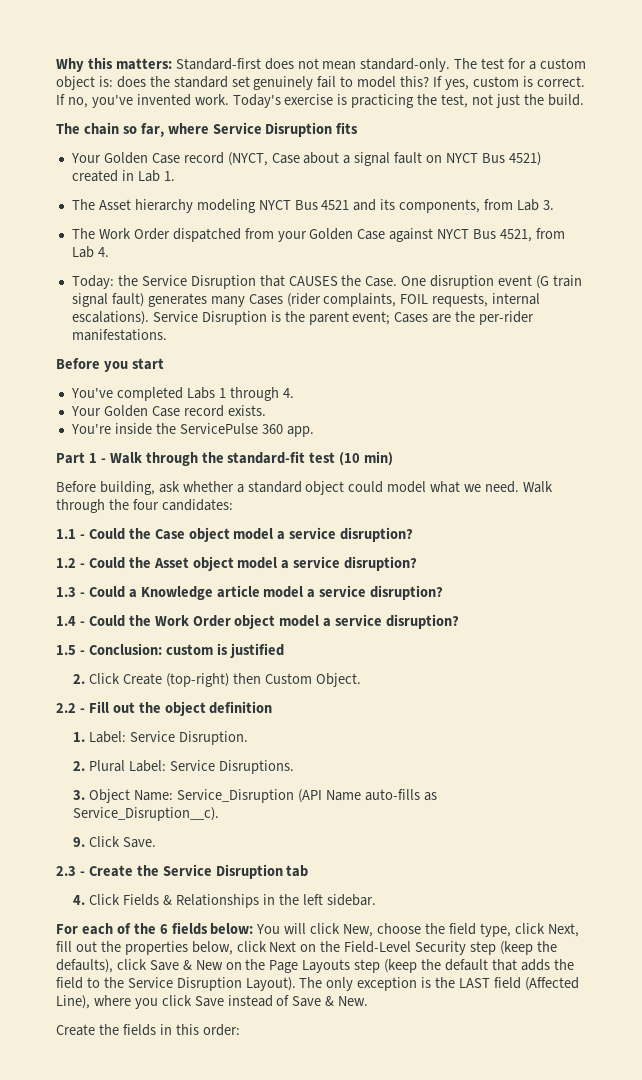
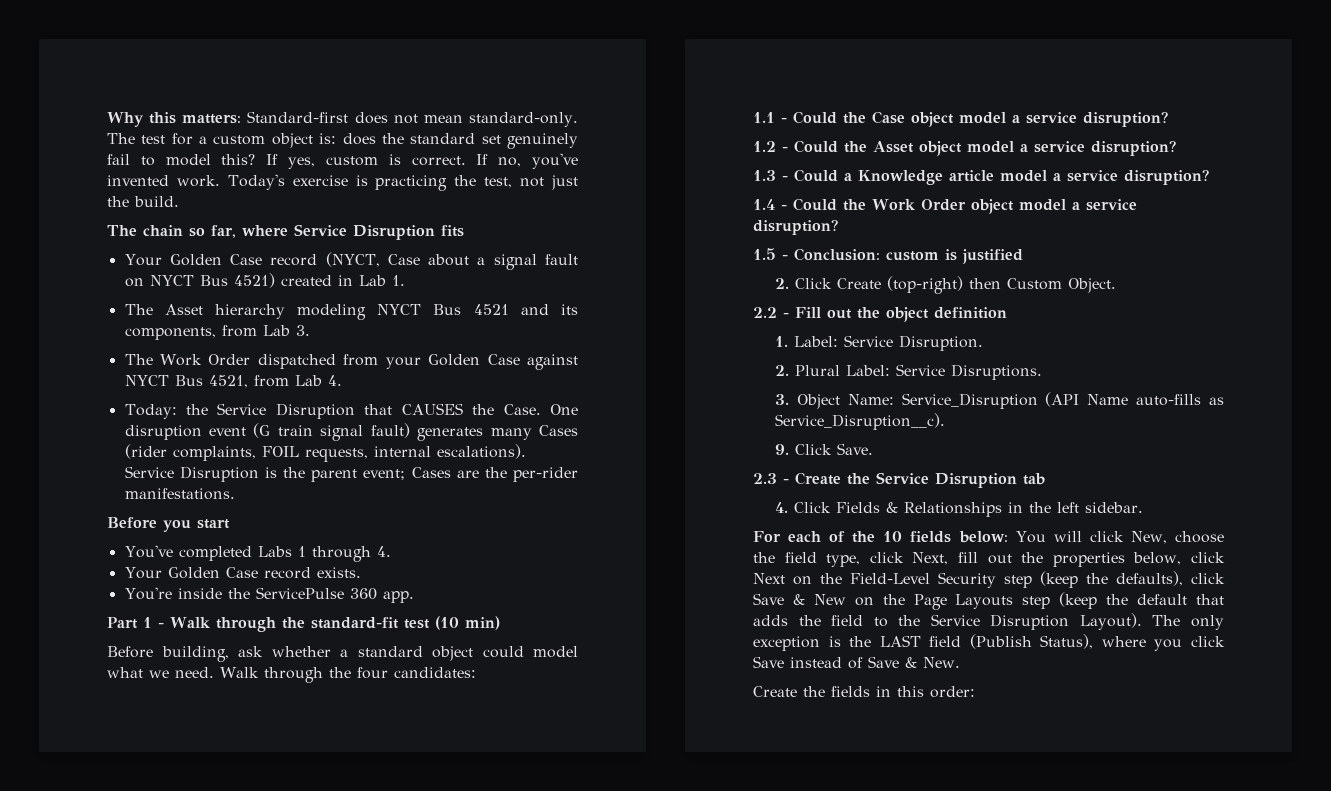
- For each of the 6 fields below: You will click New, choose the field type, click Next, fill out the properties below, click Next on the Field-Level Security step (keep the defaults), click Save & New on the Page Layouts step (keep the default that adds the field to the Service Disruption Layout).
+ For each of the 10 fields below: You will click New, choose the field type, click Next, fill out the properties below, click Next on the Field-Level Security step (keep the defaults), click Save & New on the Page Layouts step (keep the default that adds the field to the Service Disruption Layout).
- The only exception is the LAST field (Affected Line), where you click Save instead of Save & New.
+ The only exception is the LAST field (Publish Status), where you click Save instead of Save & New.

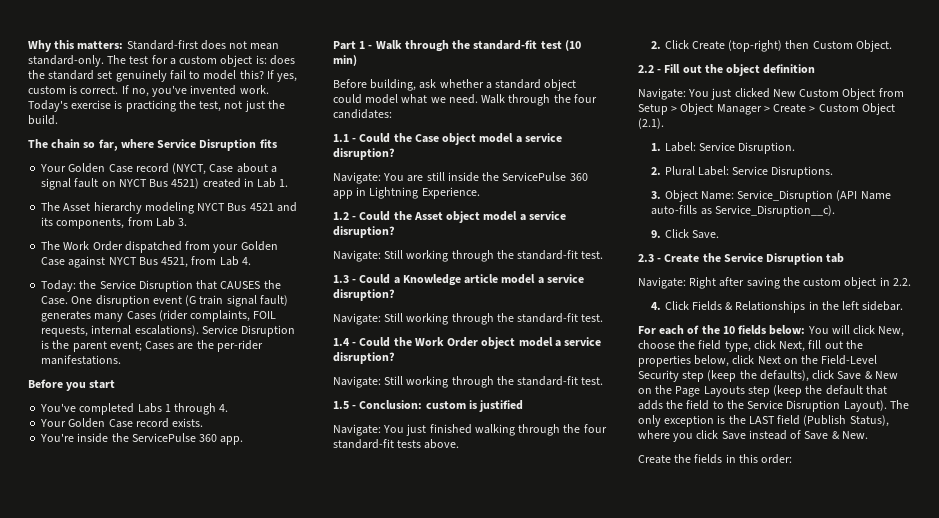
+ Navigate: You are still inside the ServicePulse 360 app in Lightning Experience.
  1.2 - Could the Asset object model a service disruption?
+ Navigate: Still working through the standard-fit test.
  1.3 - Could a Knowledge article model a service disruption?
+ Navigate: Still working through the standard-fit test.
  1.4 - Could the Work Order object model a service disruption?
+ Navigate: Still working through the standard-fit test.
+ Navigate: You just finished walking through the four standard-fit tests above.
+ Navigate: You just clicked New Custom Object from Setup > Object Manager > Create > Custom Object (2.1).
+ Navigate: Right after saving the custom object in 2.2.

